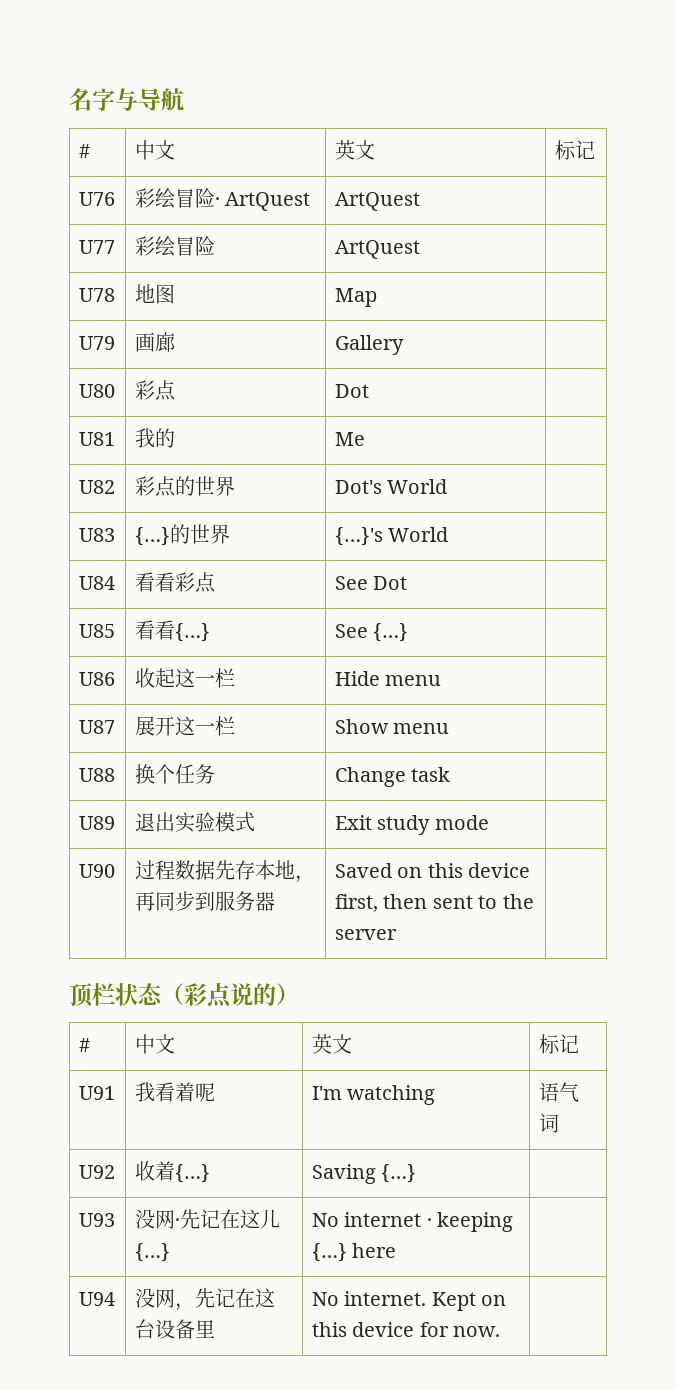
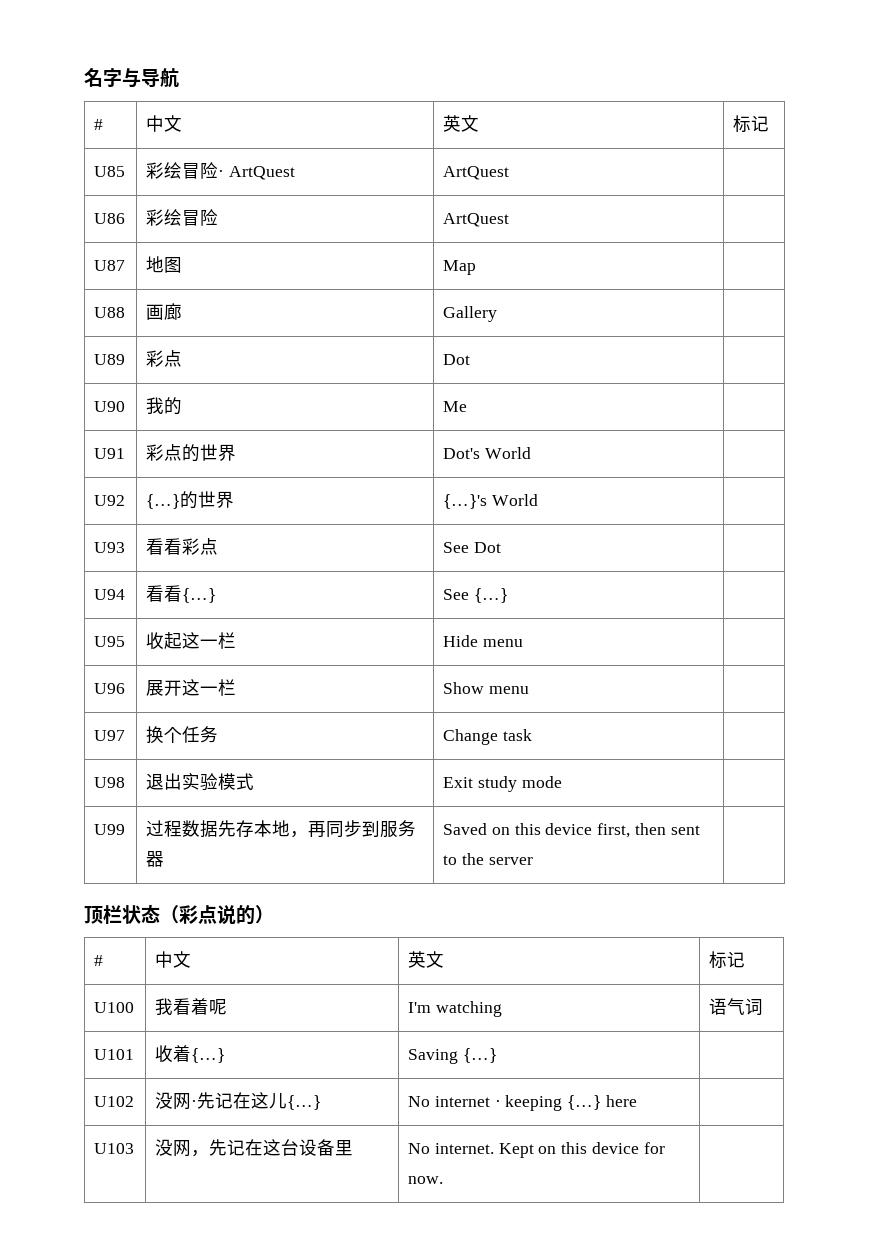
- U76 | 彩绘冒险· ArtQuest | ArtQuest |
+ U85 | 彩绘冒险· ArtQuest | ArtQuest |
- U77 | 彩绘冒险 | ArtQuest |
+ U86 | 彩绘冒险 | ArtQuest |
- U78 | 地图 | Map |
+ U87 | 地图 | Map |
- U79 | 画廊 | Gallery |
+ U88 | 画廊 | Gallery |
- U80 | 彩点 | Dot |
+ U89 | 彩点 | Dot |
- U81 | 我的 | Me |
+ U90 | 我的 | Me |
- U82 | 彩点的世界 | Dot's World |
+ U91 | 彩点的世界 | Dot's World |
- U83 | {…}的世界 | {…}'s World |
+ U92 | {…}的世界 | {…}'s World |
- U84 | 看看彩点 | See Dot |
+ U93 | 看看彩点 | See Dot |
- U85 | 看看{…} | See {…} |
+ U94 | 看看{…} | See {…} |
- U86 | 收起这一栏 | Hide menu |
+ U95 | 收起这一栏 | Hide menu |
- U87 | 展开这一栏 | Show menu |
+ U96 | 展开这一栏 | Show menu |
- U88 | 换个任务 | Change task |
+ U97 | 换个任务 | Change task |
- U89 | 退出实验模式 | Exit study mode |
+ U98 | 退出实验模式 | Exit study mode |
- U90 | 过程数据先存本地，再同步到服务器 | Saved on this device first, then sent to the server |
+ U99 | 过程数据先存本地，再同步到服务器 | Saved on this device first, then sent to the server |
- U91 | 我看着呢 | I'm watching | 语气词
+ U100 | 我看着呢 | I'm watching | 语气词
- U92 | 收着{…} | Saving {…} |
+ U101 | 收着{…} | Saving {…} |
- U93 | 没网·先记在这儿{…} | No internet · keeping {…} here |
+ U102 | 没网·先记在这儿{…} | No internet · keeping {…} here |
- U94 | 没网，先记在这台设备里 | No internet. Kept on this device for now. |
+ U103 | 没网，先记在这台设备里 | No internet. Kept on this device for now. |

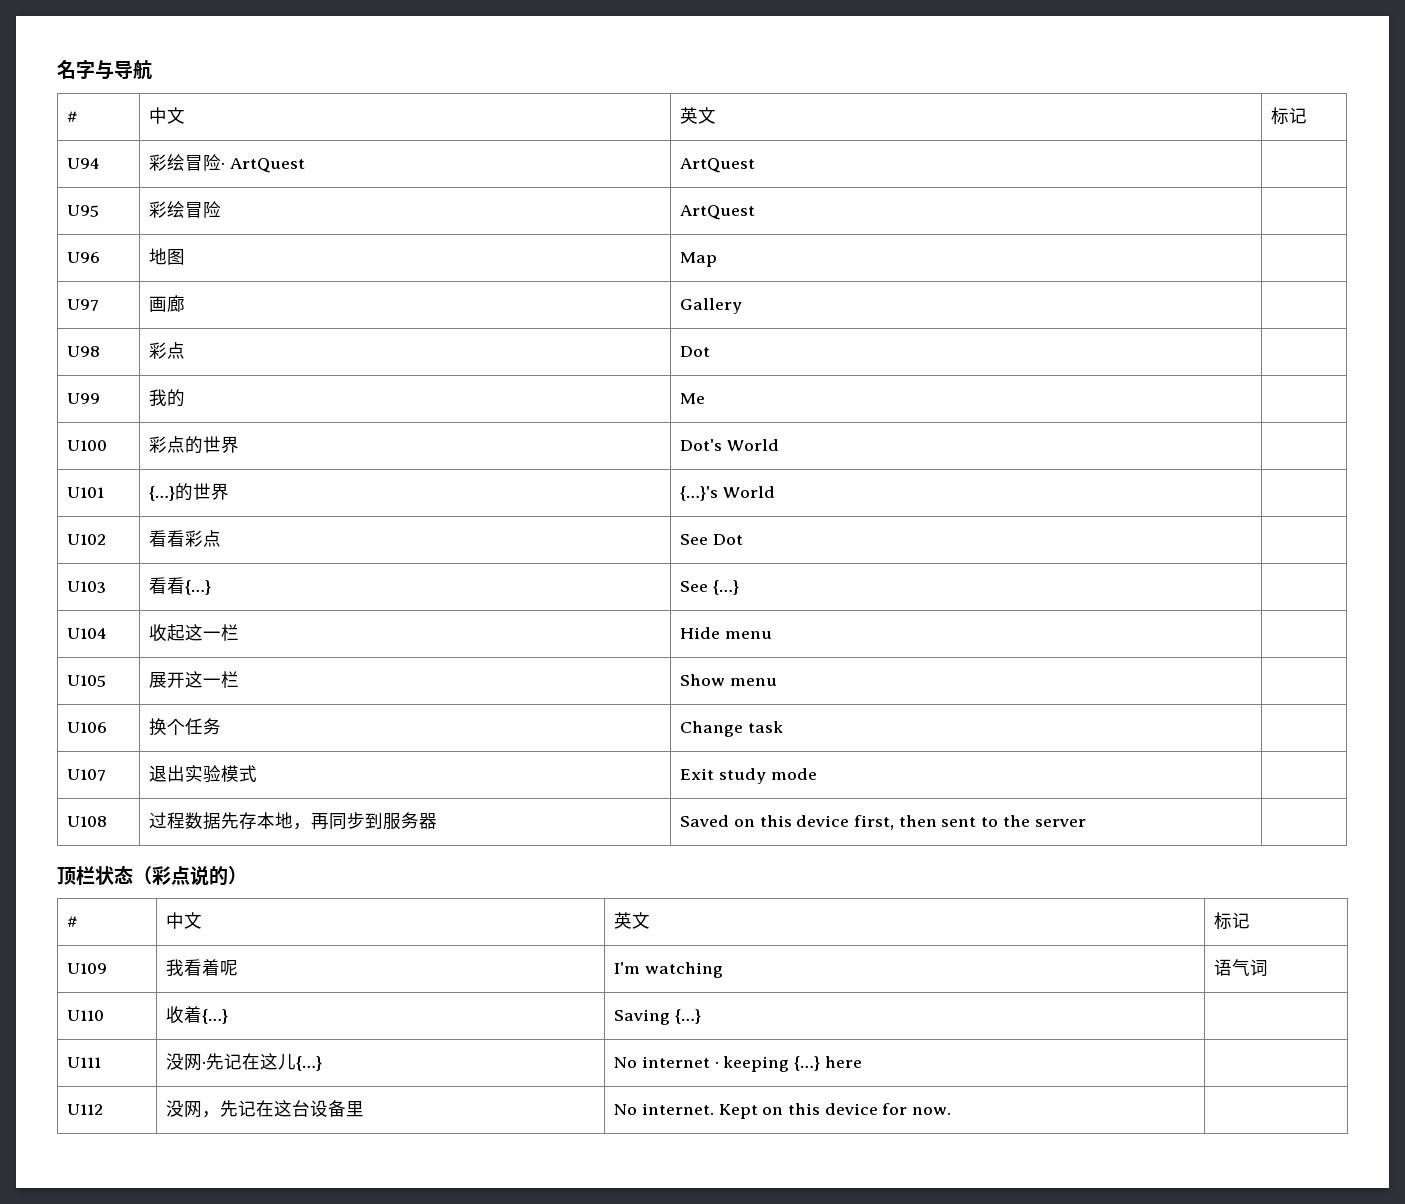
- U85 | 彩绘冒险· ArtQuest | ArtQuest |
+ U94 | 彩绘冒险· ArtQuest | ArtQuest |
- U86 | 彩绘冒险 | ArtQuest |
+ U95 | 彩绘冒险 | ArtQuest |
- U87 | 地图 | Map |
+ U96 | 地图 | Map |
- U88 | 画廊 | Gallery |
+ U97 | 画廊 | Gallery |
- U89 | 彩点 | Dot |
+ U98 | 彩点 | Dot |
- U90 | 我的 | Me |
+ U99 | 我的 | Me |
- U91 | 彩点的世界 | Dot's World |
+ U100 | 彩点的世界 | Dot's World |
- U92 | {…}的世界 | {…}'s World |
+ U101 | {…}的世界 | {…}'s World |
- U93 | 看看彩点 | See Dot |
+ U102 | 看看彩点 | See Dot |
- U94 | 看看{…} | See {…} |
+ U103 | 看看{…} | See {…} |
- U95 | 收起这一栏 | Hide menu |
+ U104 | 收起这一栏 | Hide menu |
- U96 | 展开这一栏 | Show menu |
+ U105 | 展开这一栏 | Show menu |
- U97 | 换个任务 | Change task |
+ U106 | 换个任务 | Change task |
- U98 | 退出实验模式 | Exit study mode |
+ U107 | 退出实验模式 | Exit study mode |
- U99 | 过程数据先存本地，再同步到服务器 | Saved on this device first, then sent to the server |
+ U108 | 过程数据先存本地，再同步到服务器 | Saved on this device first, then sent to the server |
- U100 | 我看着呢 | I'm watching | 语气词
+ U109 | 我看着呢 | I'm watching | 语气词
- U101 | 收着{…} | Saving {…} |
+ U110 | 收着{…} | Saving {…} |
- U102 | 没网·先记在这儿{…} | No internet · keeping {…} here |
+ U111 | 没网·先记在这儿{…} | No internet · keeping {…} here |
- U103 | 没网，先记在这台设备里 | No internet. Kept on this device for now. |
+ U112 | 没网，先记在这台设备里 | No internet. Kept on this device for now. |

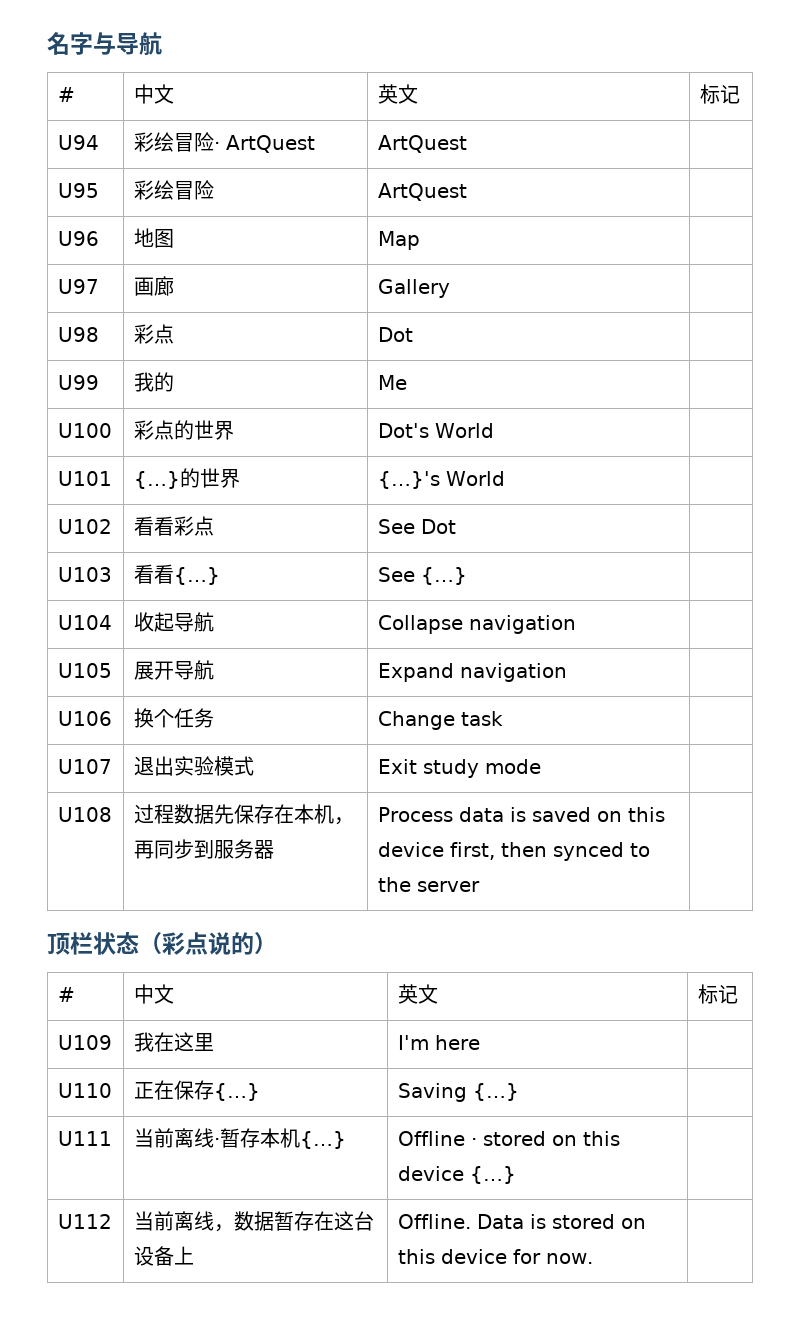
- U104 | 收起这一栏 | Hide menu |
+ U104 | 收起导航 | Collapse navigation |
- U105 | 展开这一栏 | Show menu |
+ U105 | 展开导航 | Expand navigation |
- U108 | 过程数据先存本地，再同步到服务器 | Saved on this device first, then sent to the server |
+ U108 | 过程数据先保存在本机，再同步到服务器 | Process data is saved on this device first, then synced to the server |
- U109 | 我看着呢 | I'm watching | 语气词
+ U109 | 我在这里 | I'm here |
- U110 | 收着{…} | Saving {…} |
+ U110 | 正在保存{…} | Saving {…} |
- U111 | 没网·先记在这儿{…} | No internet · keeping {…} here |
+ U111 | 当前离线·暂存本机{…} | Offline · stored on this device {…} |
- U112 | 没网，先记在这台设备里 | No internet. Kept on this device for now. |
+ U112 | 当前离线，数据暂存在这台设备上 | Offline. Data is stored on this device for now. |

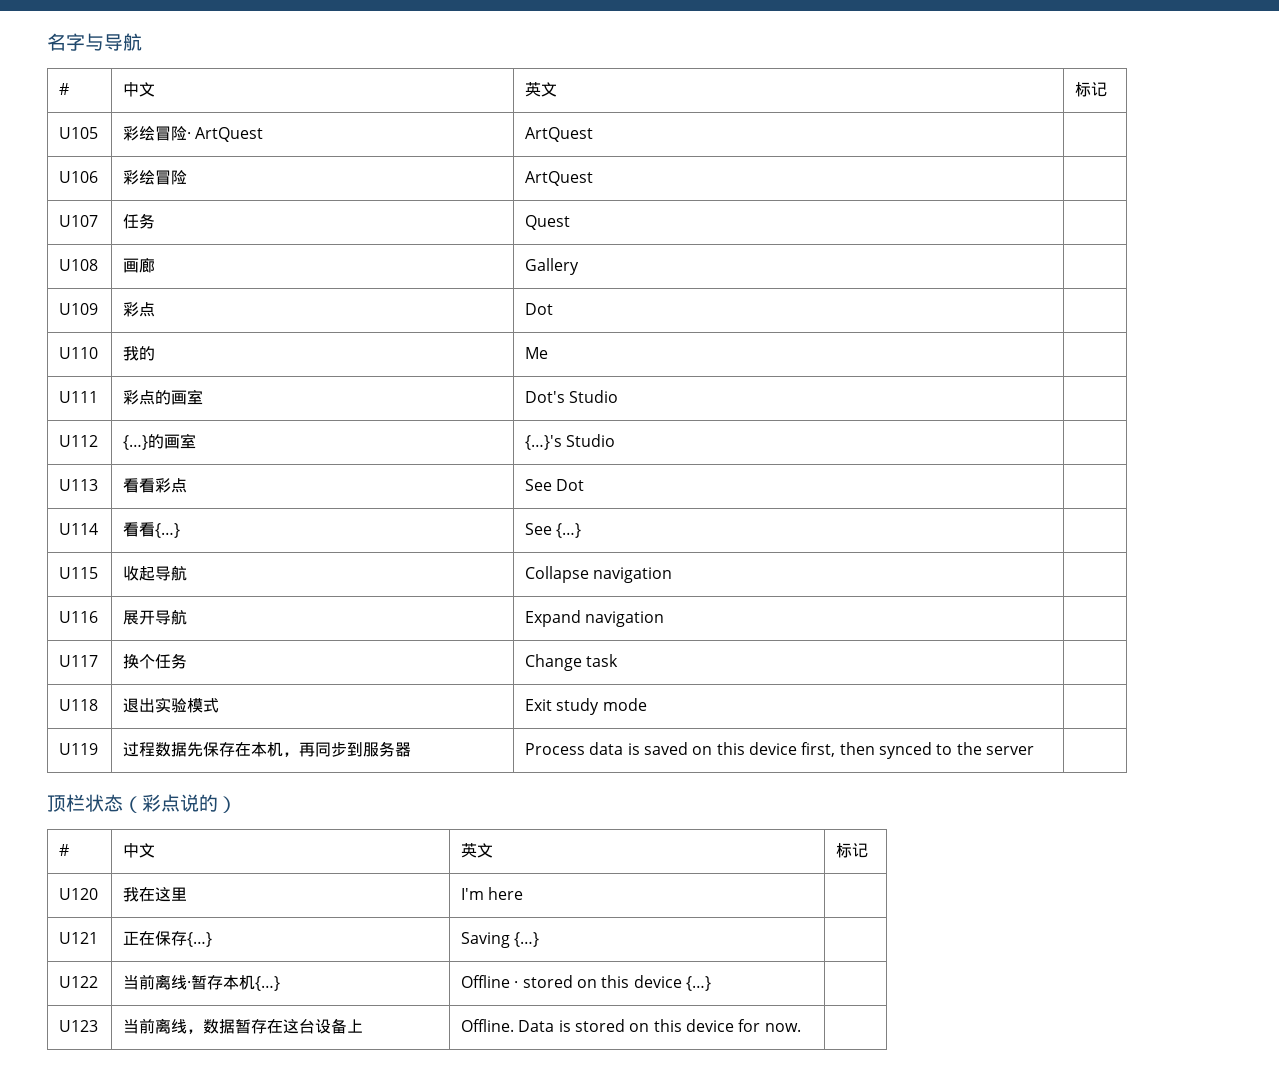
- U94 | 彩绘冒险· ArtQuest | ArtQuest |
+ U105 | 彩绘冒险· ArtQuest | ArtQuest |
- U95 | 彩绘冒险 | ArtQuest |
+ U106 | 彩绘冒险 | ArtQuest |
- U96 | 地图 | Map |
- U97 | 画廊 | Gallery |
+ U107 | 任务 | Quest |
+ U108 | 画廊 | Gallery |
- U98 | 彩点 | Dot |
+ U109 | 彩点 | Dot |
- U99 | 我的 | Me |
+ U110 | 我的 | Me |
- U100 | 彩点的世界 | Dot's World |
- U101 | {…}的世界 | {…}'s World |
- U102 | 看看彩点 | See Dot |
+ U111 | 彩点的画室 | Dot's Studio |
+ U112 | {…}的画室 | {…}'s Studio |
+ U113 | 看看彩点 | See Dot |
- U103 | 看看{…} | See {…} |
+ U114 | 看看{…} | See {…} |
- U104 | 收起导航 | Collapse navigation |
+ U115 | 收起导航 | Collapse navigation |
- U105 | 展开导航 | Expand navigation |
+ U116 | 展开导航 | Expand navigation |
- U106 | 换个任务 | Change task |
+ U117 | 换个任务 | Change task |
- U107 | 退出实验模式 | Exit study mode |
+ U118 | 退出实验模式 | Exit study mode |
- U108 | 过程数据先保存在本机，再同步到服务器 | Process data is saved on this device first, then synced to the server |
+ U119 | 过程数据先保存在本机，再同步到服务器 | Process data is saved on this device first, then synced to the server |
- U109 | 我在这里 | I'm here |
+ U120 | 我在这里 | I'm here |
- U110 | 正在保存{…} | Saving {…} |
+ U121 | 正在保存{…} | Saving {…} |
- U111 | 当前离线·暂存本机{…} | Offline · stored on this device {…} |
+ U122 | 当前离线·暂存本机{…} | Offline · stored on this device {…} |
- U112 | 当前离线，数据暂存在这台设备上 | Offline. Data is stored on this device for now. |
+ U123 | 当前离线，数据暂存在这台设备上 | Offline. Data is stored on this device for now. |

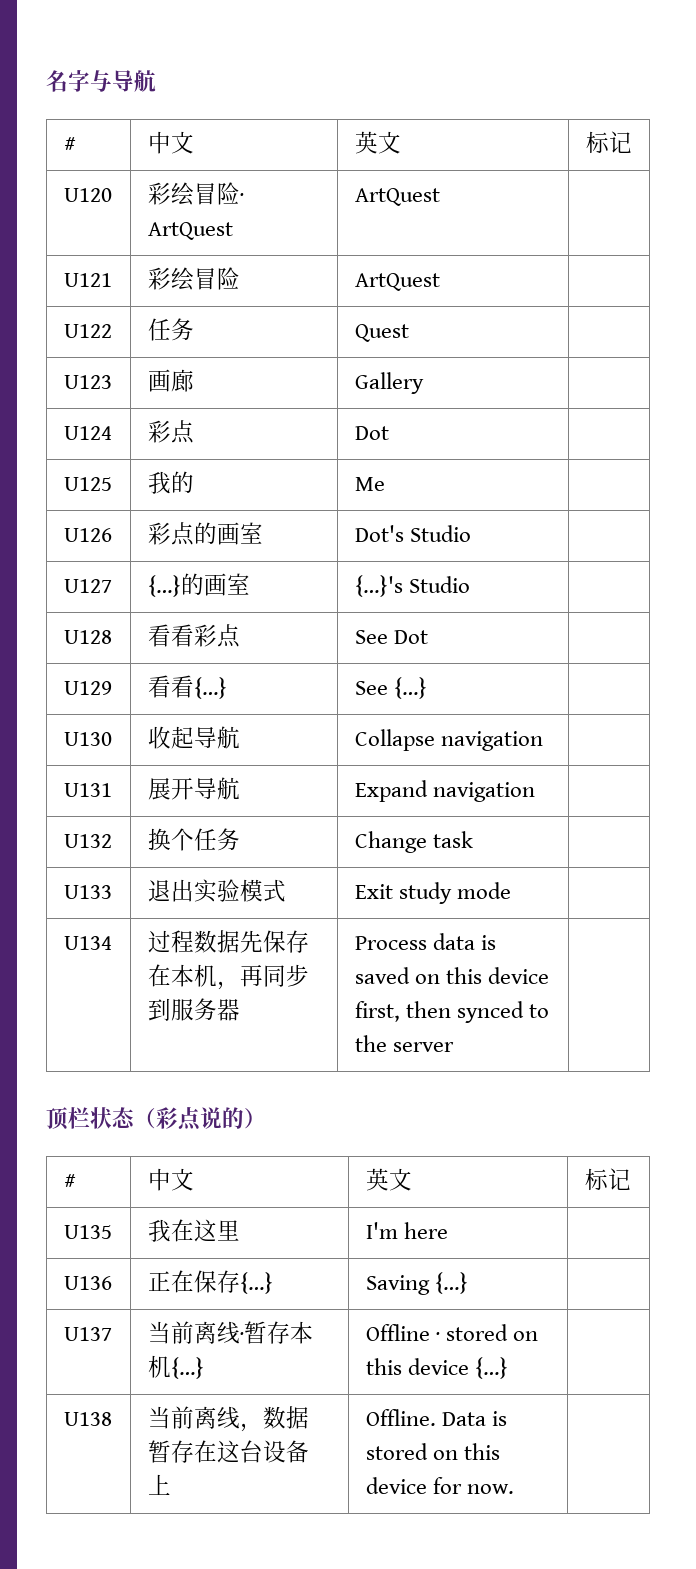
- U105 | 彩绘冒险· ArtQuest | ArtQuest |
+ U120 | 彩绘冒险· ArtQuest | ArtQuest |
- U106 | 彩绘冒险 | ArtQuest |
+ U121 | 彩绘冒险 | ArtQuest |
- U107 | 任务 | Quest |
+ U122 | 任务 | Quest |
- U108 | 画廊 | Gallery |
+ U123 | 画廊 | Gallery |
- U109 | 彩点 | Dot |
+ U124 | 彩点 | Dot |
- U110 | 我的 | Me |
+ U125 | 我的 | Me |
- U111 | 彩点的画室 | Dot's Studio |
+ U126 | 彩点的画室 | Dot's Studio |
- U112 | {…}的画室 | {…}'s Studio |
+ U127 | {…}的画室 | {…}'s Studio |
- U113 | 看看彩点 | See Dot |
+ U128 | 看看彩点 | See Dot |
- U114 | 看看{…} | See {…} |
+ U129 | 看看{…} | See {…} |
- U115 | 收起导航 | Collapse navigation |
+ U130 | 收起导航 | Collapse navigation |
- U116 | 展开导航 | Expand navigation |
+ U131 | 展开导航 | Expand navigation |
- U117 | 换个任务 | Change task |
+ U132 | 换个任务 | Change task |
- U118 | 退出实验模式 | Exit study mode |
+ U133 | 退出实验模式 | Exit study mode |
- U119 | 过程数据先保存在本机，再同步到服务器 | Process data is saved on this device first, then synced to the server |
+ U134 | 过程数据先保存在本机，再同步到服务器 | Process data is saved on this device first, then synced to the server |
- U120 | 我在这里 | I'm here |
+ U135 | 我在这里 | I'm here |
- U121 | 正在保存{…} | Saving {…} |
+ U136 | 正在保存{…} | Saving {…} |
- U122 | 当前离线·暂存本机{…} | Offline · stored on this device {…} |
+ U137 | 当前离线·暂存本机{…} | Offline · stored on this device {…} |
- U123 | 当前离线，数据暂存在这台设备上 | Offline. Data is stored on this device for now. |
+ U138 | 当前离线，数据暂存在这台设备上 | Offline. Data is stored on this device for now. |

